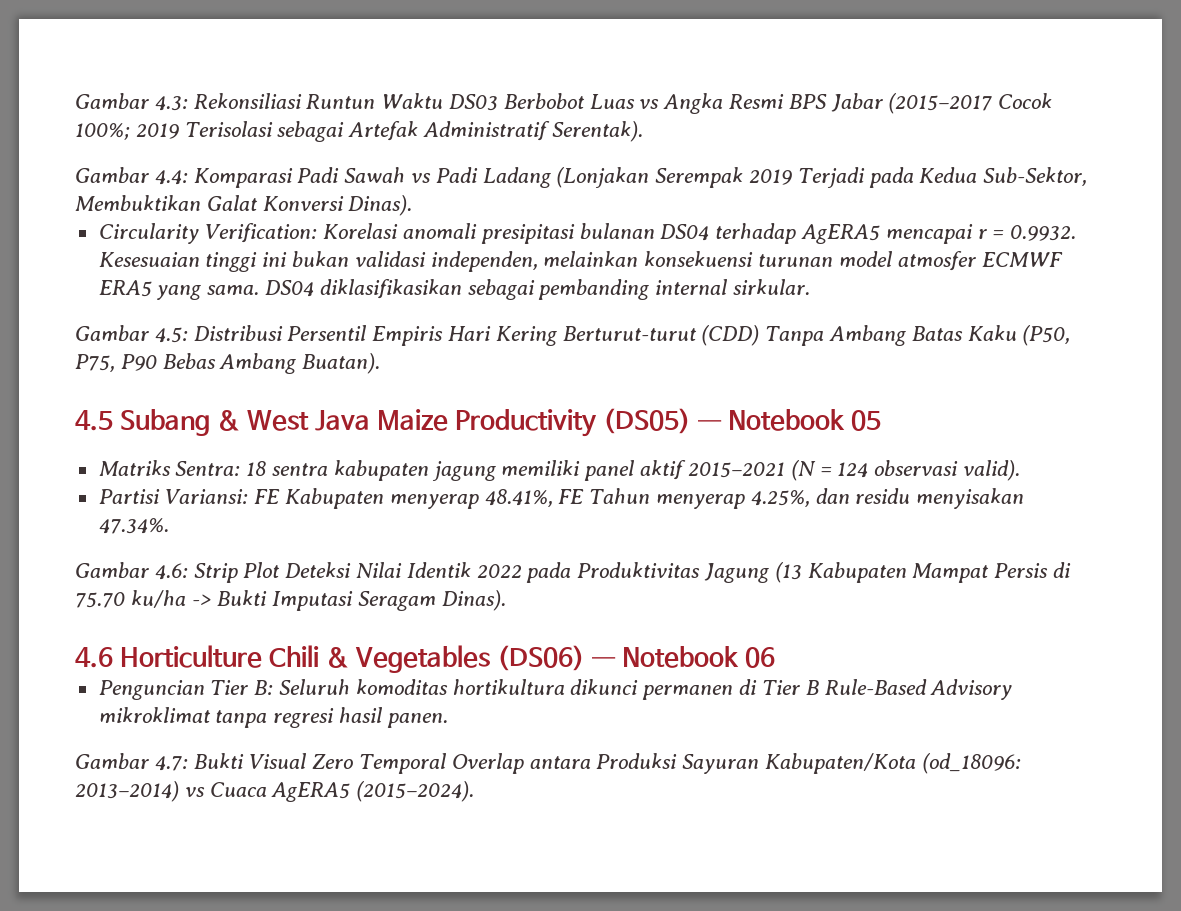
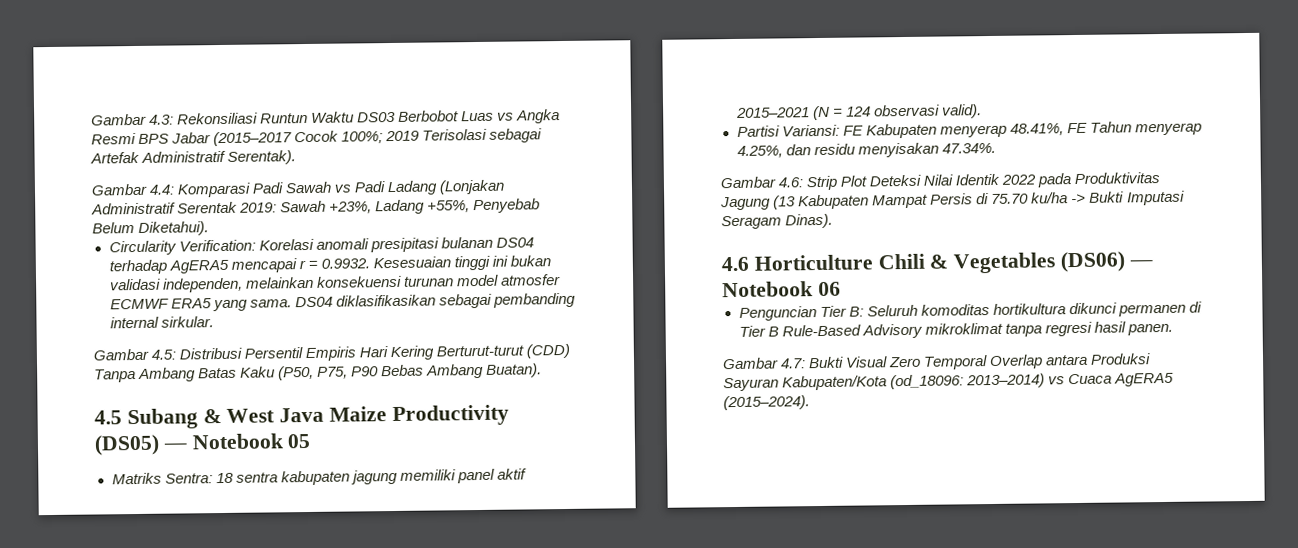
- Gambar 4.4: Komparasi Padi Sawah vs Padi Ladang (Lonjakan Serempak 2019 Terjadi pada Kedua Sub-Sektor, Membuktikan Galat Konversi Dinas).
+ Gambar 4.4: Komparasi Padi Sawah vs Padi Ladang (Lonjakan Administratif Serentak 2019: Sawah +23%, Ladang +55%, Penyebab Belum Diketahui).

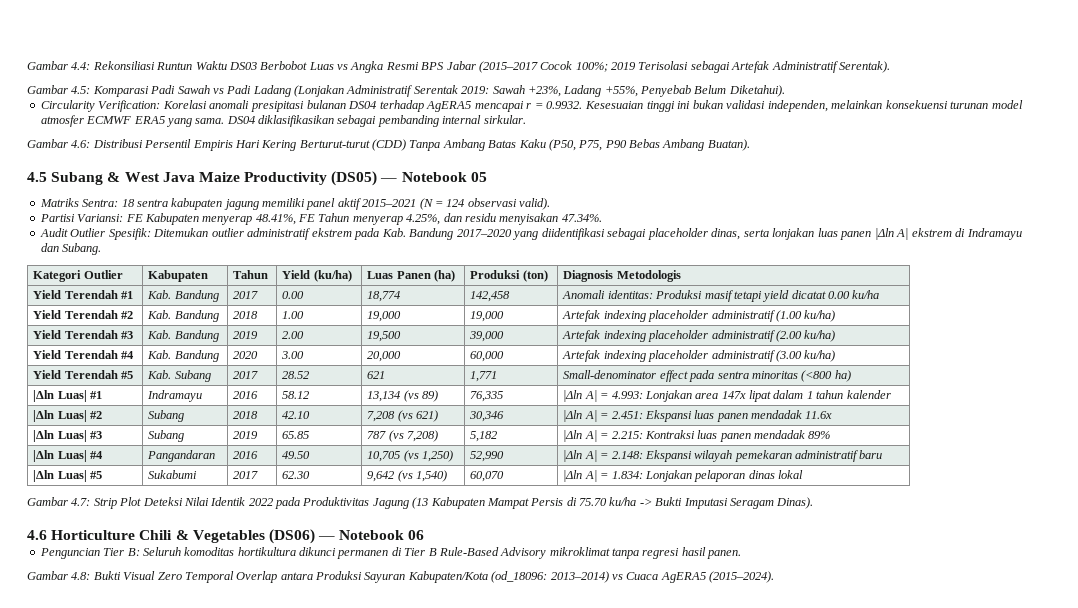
- Gambar 4.3: Rekonsiliasi Runtun Waktu DS03 Berbobot Luas vs Angka Resmi BPS Jabar (2015–2017 Cocok 100%; 2019 Terisolasi sebagai Artefak Administratif Serentak).
+ Gambar 4.4: Rekonsiliasi Runtun Waktu DS03 Berbobot Luas vs Angka Resmi BPS Jabar (2015–2017 Cocok 100%; 2019 Terisolasi sebagai Artefak Administratif Serentak).
- Gambar 4.4: Komparasi Padi Sawah vs Padi Ladang (Lonjakan Administratif Serentak 2019: Sawah +23%, Ladang +55%, Penyebab Belum Diketahui).
+ Gambar 4.5: Komparasi Padi Sawah vs Padi Ladang (Lonjakan Administratif Serentak 2019: Sawah +23%, Ladang +55%, Penyebab Belum Diketahui).
- Gambar 4.5: Distribusi Persentil Empiris Hari Kering Berturut-turut (CDD) Tanpa Ambang Batas Kaku (P50, P75, P90 Bebas Ambang Buatan).
+ Gambar 4.6: Distribusi Persentil Empiris Hari Kering Berturut-turut (CDD) Tanpa Ambang Batas Kaku (P50, P75, P90 Bebas Ambang Buatan).
- Gambar 4.6: Strip Plot Deteksi Nilai Identik 2022 pada Produktivitas Jagung (13 Kabupaten Mampat Persis di 75.70 ku/ha -> Bukti Imputasi Seragam Dinas).
+ Audit Outlier Spesifik: Ditemukan outlier administratif ekstrem pada Kab. Bandung 2017–2020 yang diidentifikasi sebagai placeholder dinas, serta lonjakan luas panen |Δln A| ekstrem di Indramayu dan Subang.
+ Kategori Outlier | Kabupaten | Tahun | Yield (ku/ha) | Luas Panen (ha) | Produksi (ton) | Diagnosis Metodologis
+ Yield Terendah #1 | Kab. Bandung | 2017 | 0.00 | 18,774 | 142,458 | Anomali identitas: Produksi masif tetapi yield dicatat 0.00 ku/ha
+ Yield Terendah #2 | Kab. Bandung | 2018 | 1.00 | 19,000 | 19,000 | Artefak indexing placeholder administratif (1.00 ku/ha)
+ Yield Terendah #3 | Kab. Bandung | 2019 | 2.00 | 19,500 | 39,000 | Artefak indexing placeholder administratif (2.00 ku/ha)
+ Yield Terendah #4 | Kab. Bandung | 2020 | 3.00 | 20,000 | 60,000 | Artefak indexing placeholder administratif (3.00 ku/ha)
+ Yield Terendah #5 | Kab. Subang | 2017 | 28.52 | 621 | 1,771 | Small-denominator effect pada sentra minoritas (<800 ha)
+ |Δln Luas| #1 | Indramayu | 2016 | 58.12 | 13,134 (vs 89) | 76,335 | |Δln A| = 4.993: Lonjakan area 147x lipat dalam 1 tahun kalender
+ |Δln Luas| #2 | Subang | 2018 | 42.10 | 7,208 (vs 621) | 30,346 | |Δln A| = 2.451: Ekspansi luas panen mendadak 11.6x
+ |Δln Luas| #3 | Subang | 2019 | 65.85 | 787 (vs 7,208) | 5,182 | |Δln A| = 2.215: Kontraksi luas panen mendadak 89%
+ |Δln Luas| #4 | Pangandaran | 2016 | 49.50 | 10,705 (vs 1,250) | 52,990 | |Δln A| = 2.148: Ekspansi wilayah pemekaran administratif baru
+ |Δln Luas| #5 | Sukabumi | 2017 | 62.30 | 9,642 (vs 1,540) | 60,070 | |Δln A| = 1.834: Lonjakan pelaporan dinas lokal
+ Gambar 4.7: Strip Plot Deteksi Nilai Identik 2022 pada Produktivitas Jagung (13 Kabupaten Mampat Persis di 75.70 ku/ha -> Bukti Imputasi Seragam Dinas).
- Gambar 4.7: Bukti Visual Zero Temporal Overlap antara Produksi Sayuran Kabupaten/Kota (od_18096: 2013–2014) vs Cuaca AgERA5 (2015–2024).
+ Gambar 4.8: Bukti Visual Zero Temporal Overlap antara Produksi Sayuran Kabupaten/Kota (od_18096: 2013–2014) vs Cuaca AgERA5 (2015–2024).

